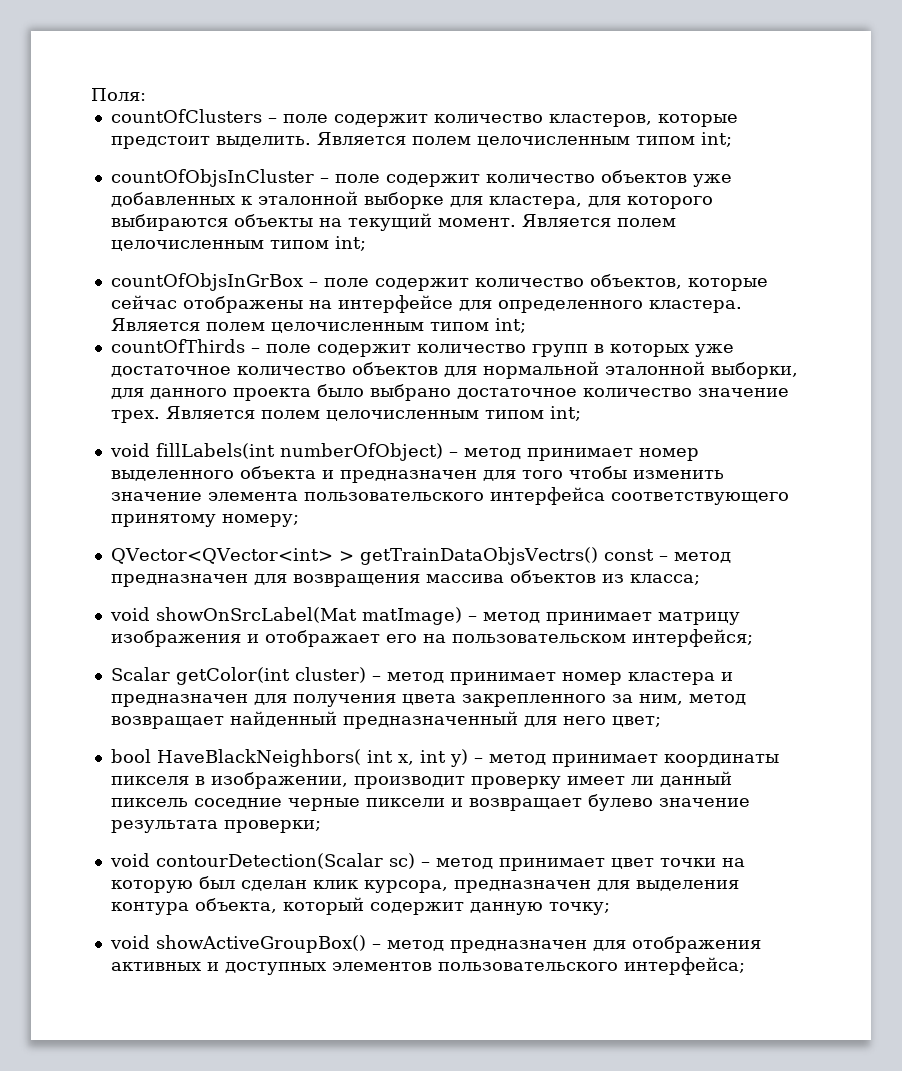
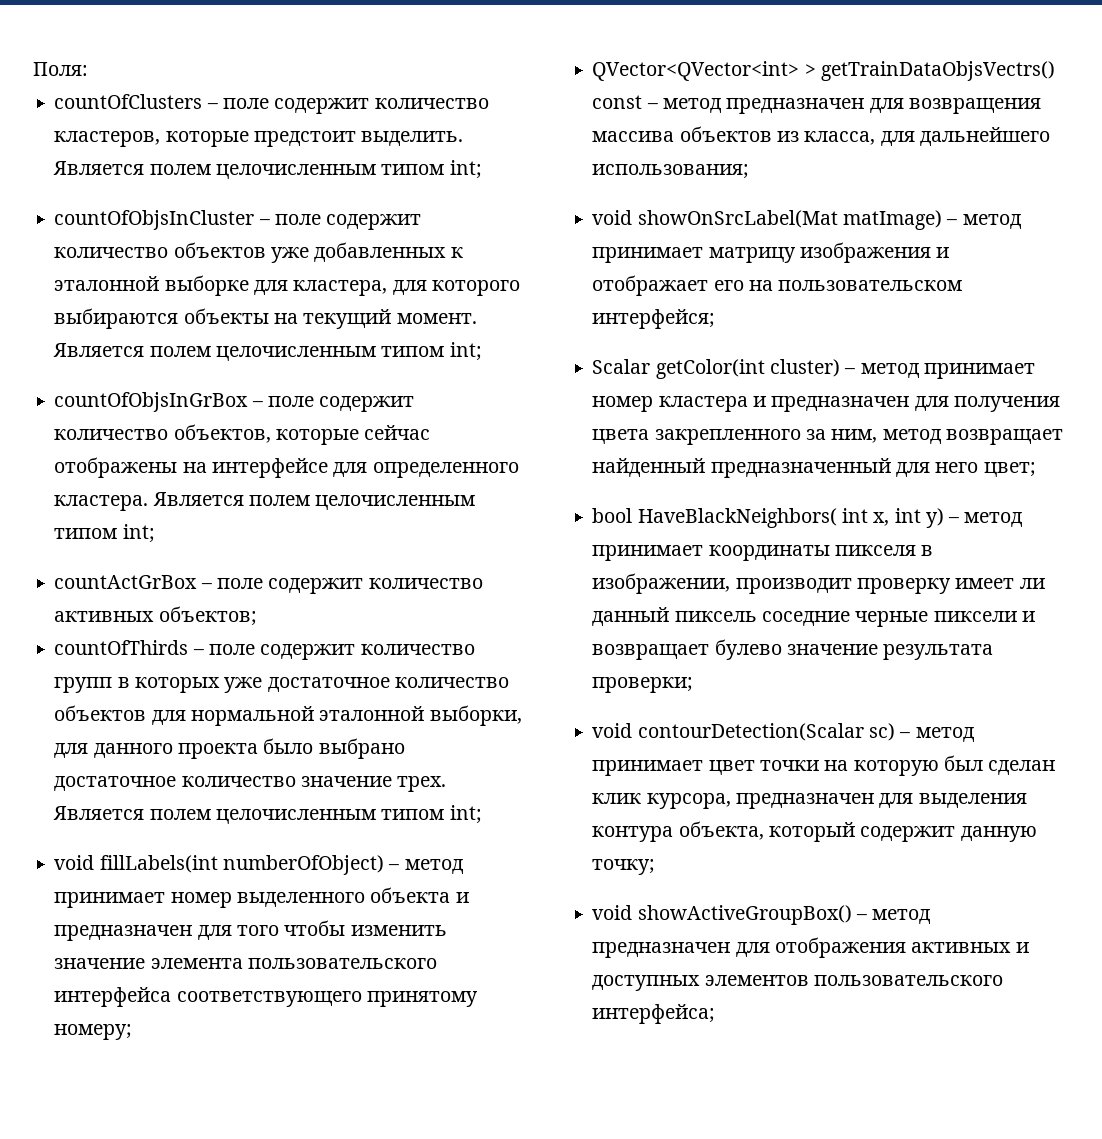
+ countActGrBox – поле содержит количество активных объектов;
- QVector<QVector<int> > getTrainDataObjsVectrs() const – метод предназначен для возвращения массива объектов из класса;
+ QVector<QVector<int> > getTrainDataObjsVectrs() const – метод предназначен для возвращения массива объектов из класса, для дальнейшего использования;

